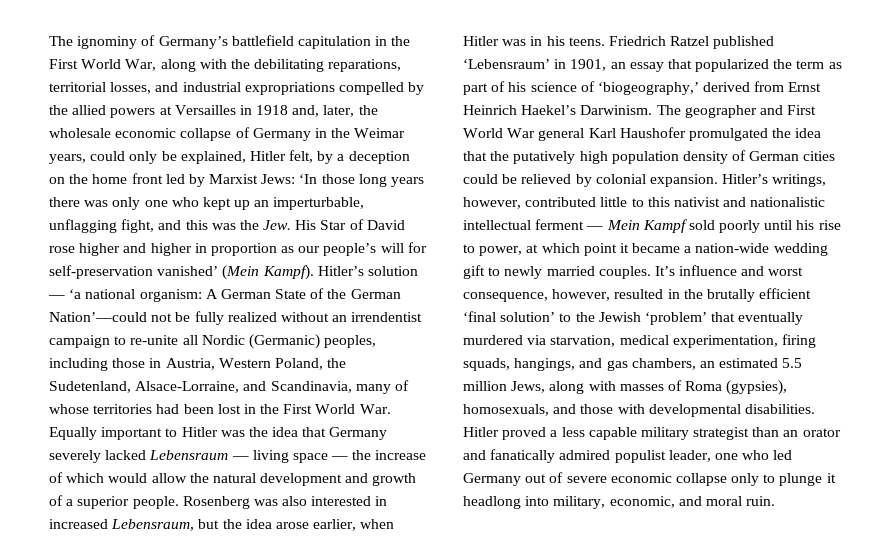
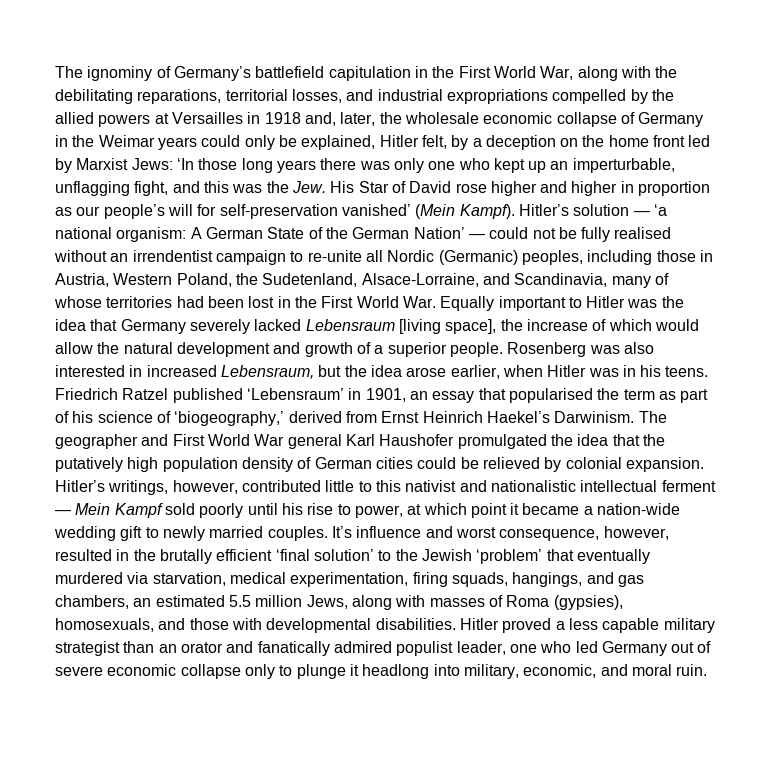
- The ignominy of Germany’s battlefield capitulation in the First World War, along with the debilitating reparations, territorial losses, and industrial expropriations compelled by the allied powers at Versailles in 1918 and, later, the wholesale economic collapse of Germany in the Weimar years, could only be explained, Hitler felt, by a deception on the home front led by Marxist Jews:
+ The ignominy of Germany’s battlefield capitulation in the First World War, along with the debilitating reparations, territorial losses, and industrial expropriations compelled by the allied powers at Versailles in 1918 and, later, the wholesale economic collapse of Germany in the Weimar years could only be explained, Hitler felt, by a deception on the home front led by Marxist Jews:
- A German State of the German Nation’—could not be fully realized without an irrendentist campaign to re-unite all Nordic (Germanic) peoples, including those in Austria, Western Poland, the Sudetenland, Alsace-Lorraine, and Scandinavia, many of whose territories had been lost in the First World War. Equally important to Hitler was the idea that Germany severely lacked Lebensraum — living space — the increase of which would allow the natural development and growth of a superior people.
+ A German State of the German Nation’ — could not be fully realised without an irrendentist campaign to re-unite all Nordic (Germanic) peoples, including those in Austria, Western Poland, the Sudetenland, Alsace-Lorraine, and Scandinavia, many of whose territories had been lost in the First World War. Equally important to Hitler was the idea that Germany severely lacked Lebensraum [living space], the increase of which would allow the natural development and growth of a superior people.
- Friedrich Ratzel published ‘Lebensraum’ in 1901, an essay that popularized the term as part of his science of ‘biogeography,’ derived from Ernst Heinrich Haekel’s Darwinism.
+ Friedrich Ratzel published ‘Lebensraum’ in 1901, an essay that popularised the term as part of his science of ‘biogeography,’ derived from Ernst Heinrich Haekel’s Darwinism.

